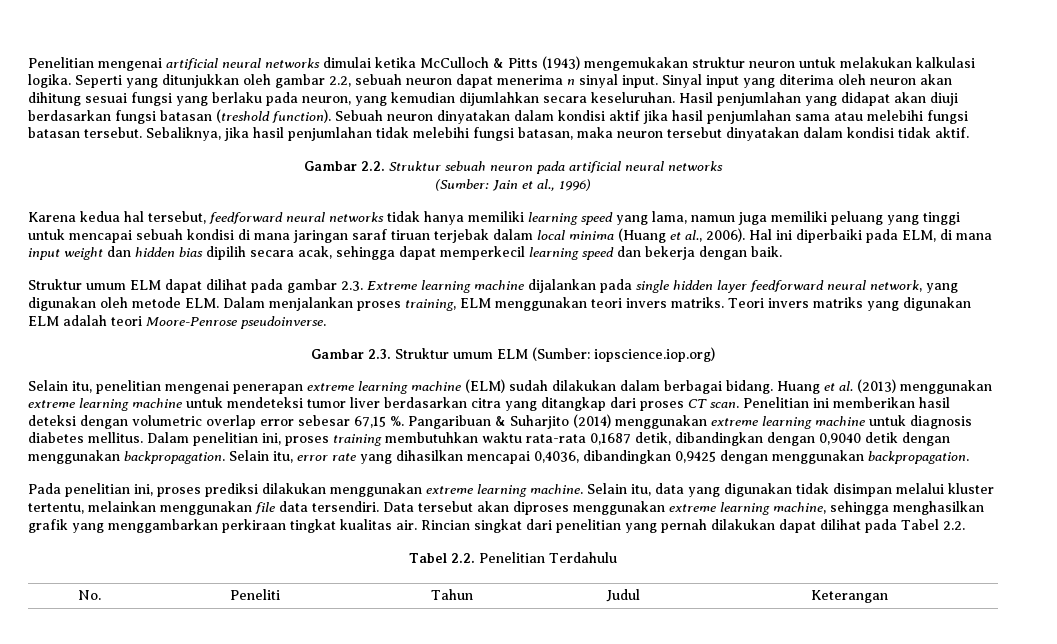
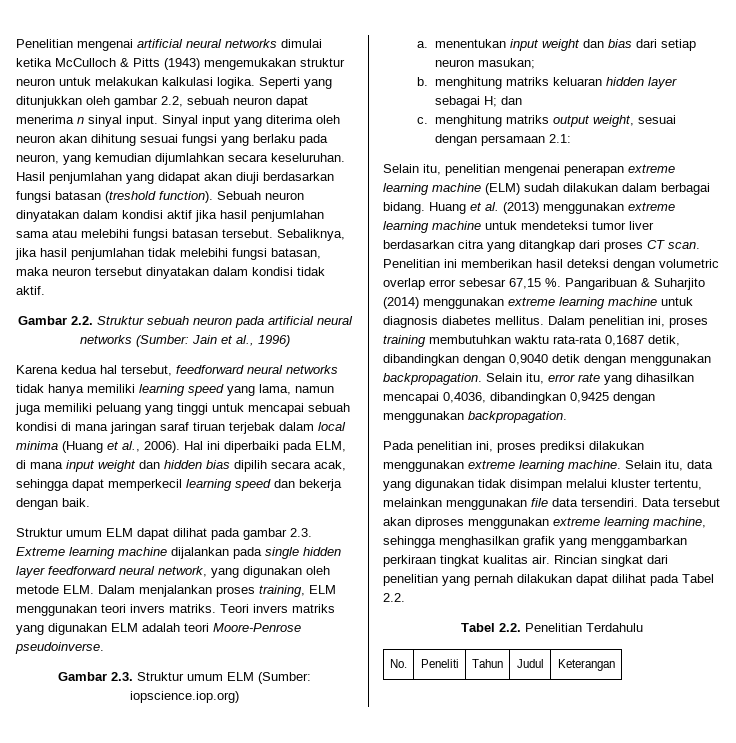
- Gambar 2.2. Struktur sebuah neuron pada artificial neural networks
- (Sumber: Jain et al., 1996)
+ Gambar 2.2. Struktur sebuah neuron pada artificial neural networks (Sumber: Jain et al., 1996)
+ a. menentukan input weight dan bias dari setiap neuron masukan;
+ b. menghitung matriks keluaran hidden layer sebagai H; dan
+ c. menghitung matriks output weight, sesuai dengan persamaan 2.1:

